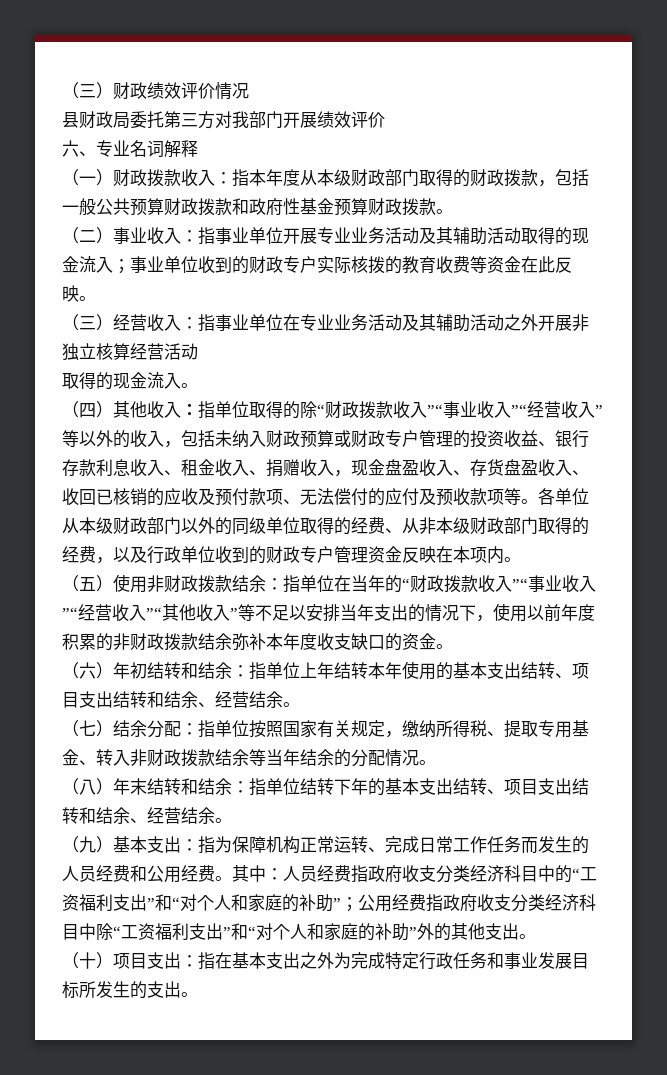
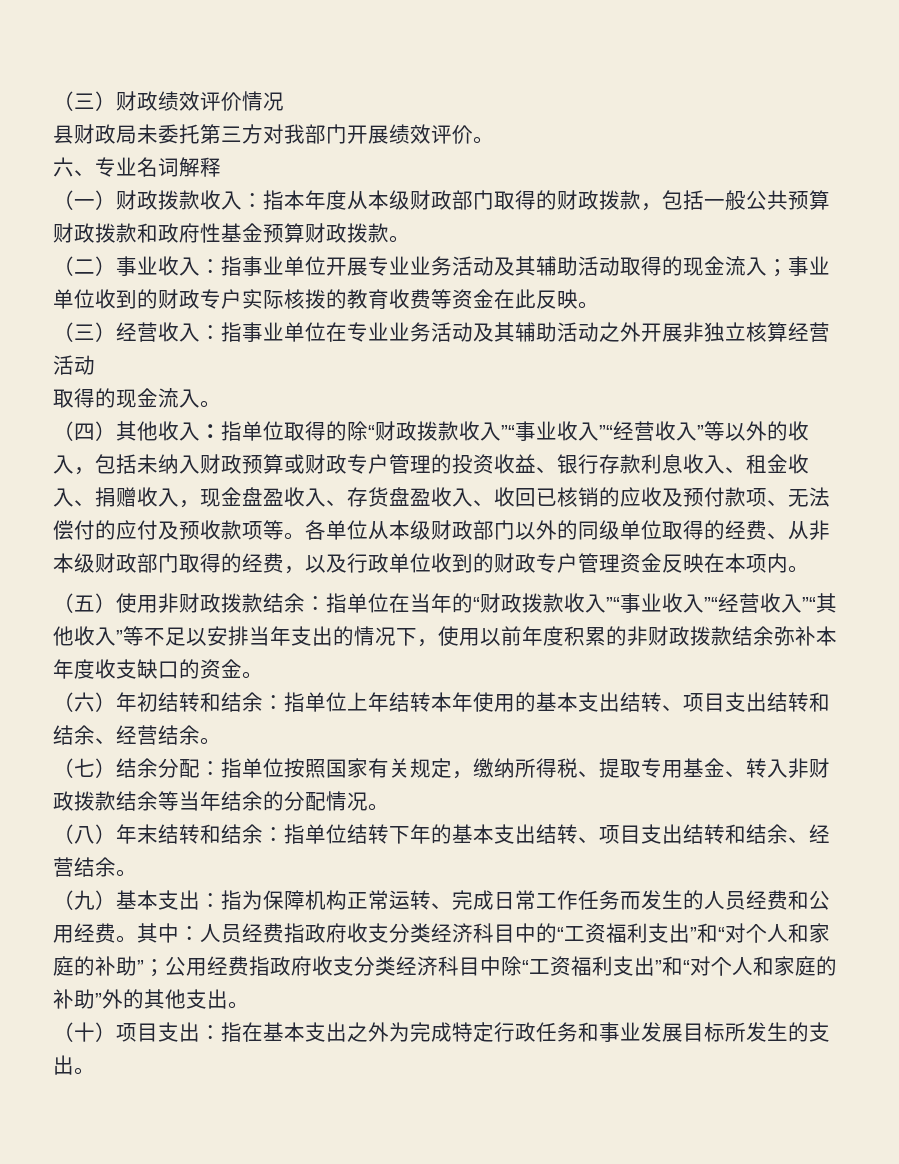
- 县财政局委托第三方对我部门开展绩效评价
+ 县财政局未委托第三方对我部门开展绩效评价。

